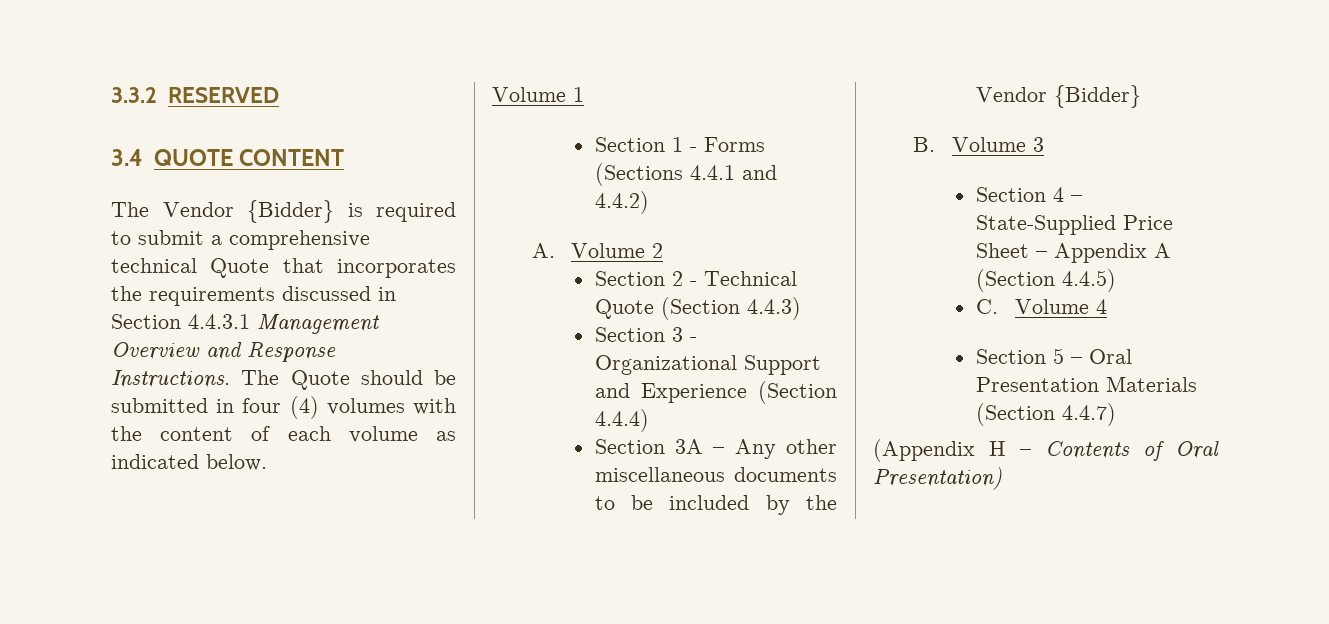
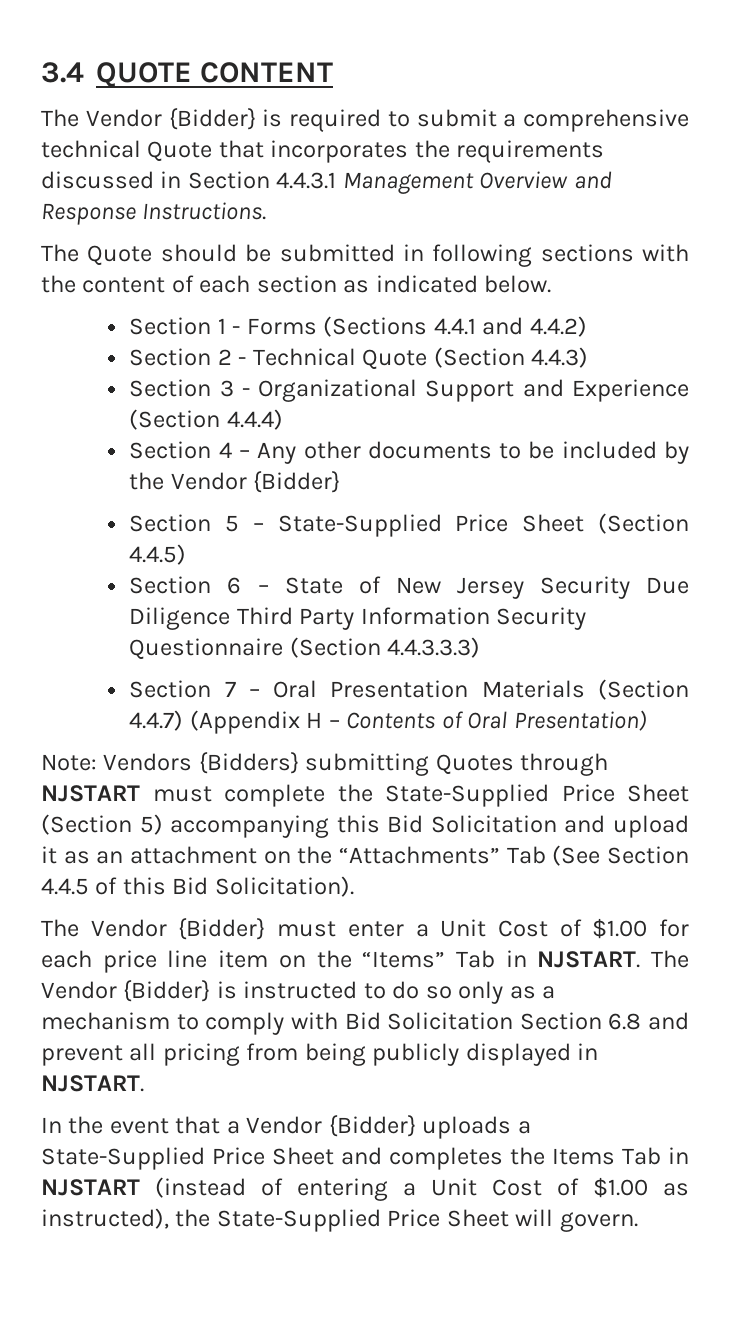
- 3.3.2 RESERVED
- The Vendor {Bidder} is required to submit a comprehensive technical Quote that incorporates the requirements discussed in Section 4.4.3.1 Management Overview and Response Instructions. The Quote should be submitted in four (4) volumes with the content of each volume as indicated below.
+ The Vendor {Bidder} is required to submit a comprehensive technical Quote that incorporates the requirements discussed in Section 4.4.3.1 Management Overview and Response Instructions.
+ The Quote should be submitted in following sections with the content of each section as indicated below.
- Volume 1
- A. Volume 2
- Section 3A – Any other miscellaneous documents to be included by the Vendor {Bidder}
+ Section 4 – Any other documents to be included by the Vendor {Bidder}
- B. Volume 3
- Section 4 – State-Supplied Price Sheet – Appendix A (Section 4.4.5)
+ Section 5 – State-Supplied Price Sheet (Section 4.4.5)
- C. Volume 4
- Section 5 – Oral Presentation Materials (Section 4.4.7)
- (Appendix H – Contents of Oral Presentation)
+ Section 6 – State of New Jersey Security Due Diligence Third Party Information Security Questionnaire (Section 4.4.3.3.3)
+ Section 7 – Oral Presentation Materials (Section 4.4.7) (Appendix H – Contents of Oral Presentation)
+ Note: Vendors {Bidders} submitting Quotes through NJSTART must complete the State-Supplied Price Sheet (Section 5) accompanying this Bid Solicitation and upload it as an attachment on the “Attachments” Tab (See Section 4.4.5 of this Bid Solicitation).
+ The Vendor {Bidder} must enter a Unit Cost of $1.00 for each price line item on the “Items” Tab in NJSTART. The Vendor {Bidder} is instructed to do so only as a mechanism to comply with Bid Solicitation Section 6.8 and prevent all pricing from being publicly displayed in NJSTART.
+ In the event that a Vendor {Bidder} uploads a State-Supplied Price Sheet and completes the Items Tab in NJSTART (instead of entering a Unit Cost of $1.00 as instructed), the State-Supplied Price Sheet will govern.

